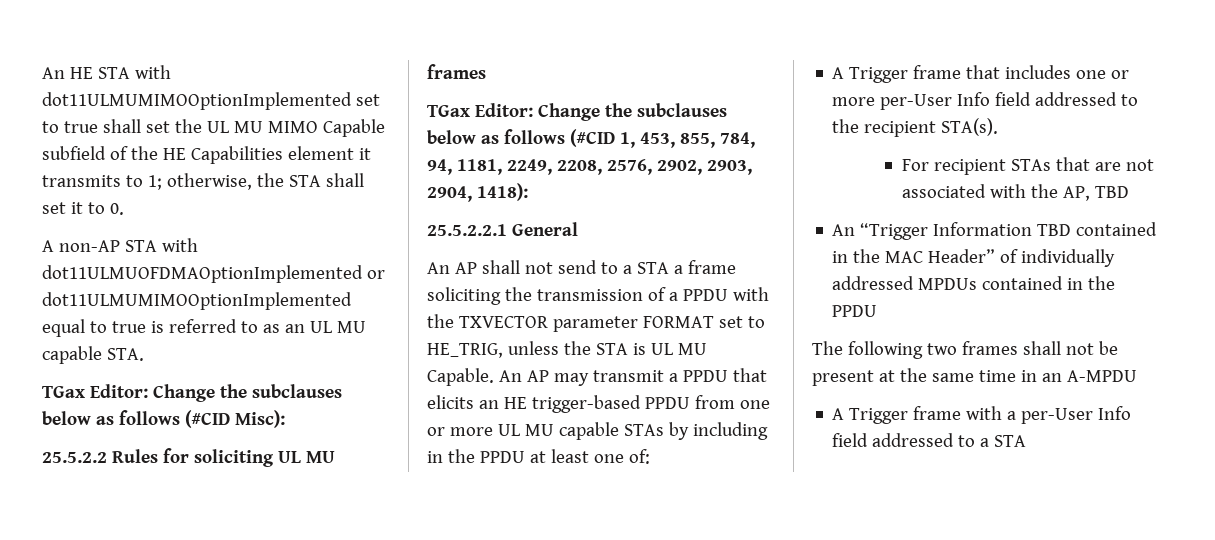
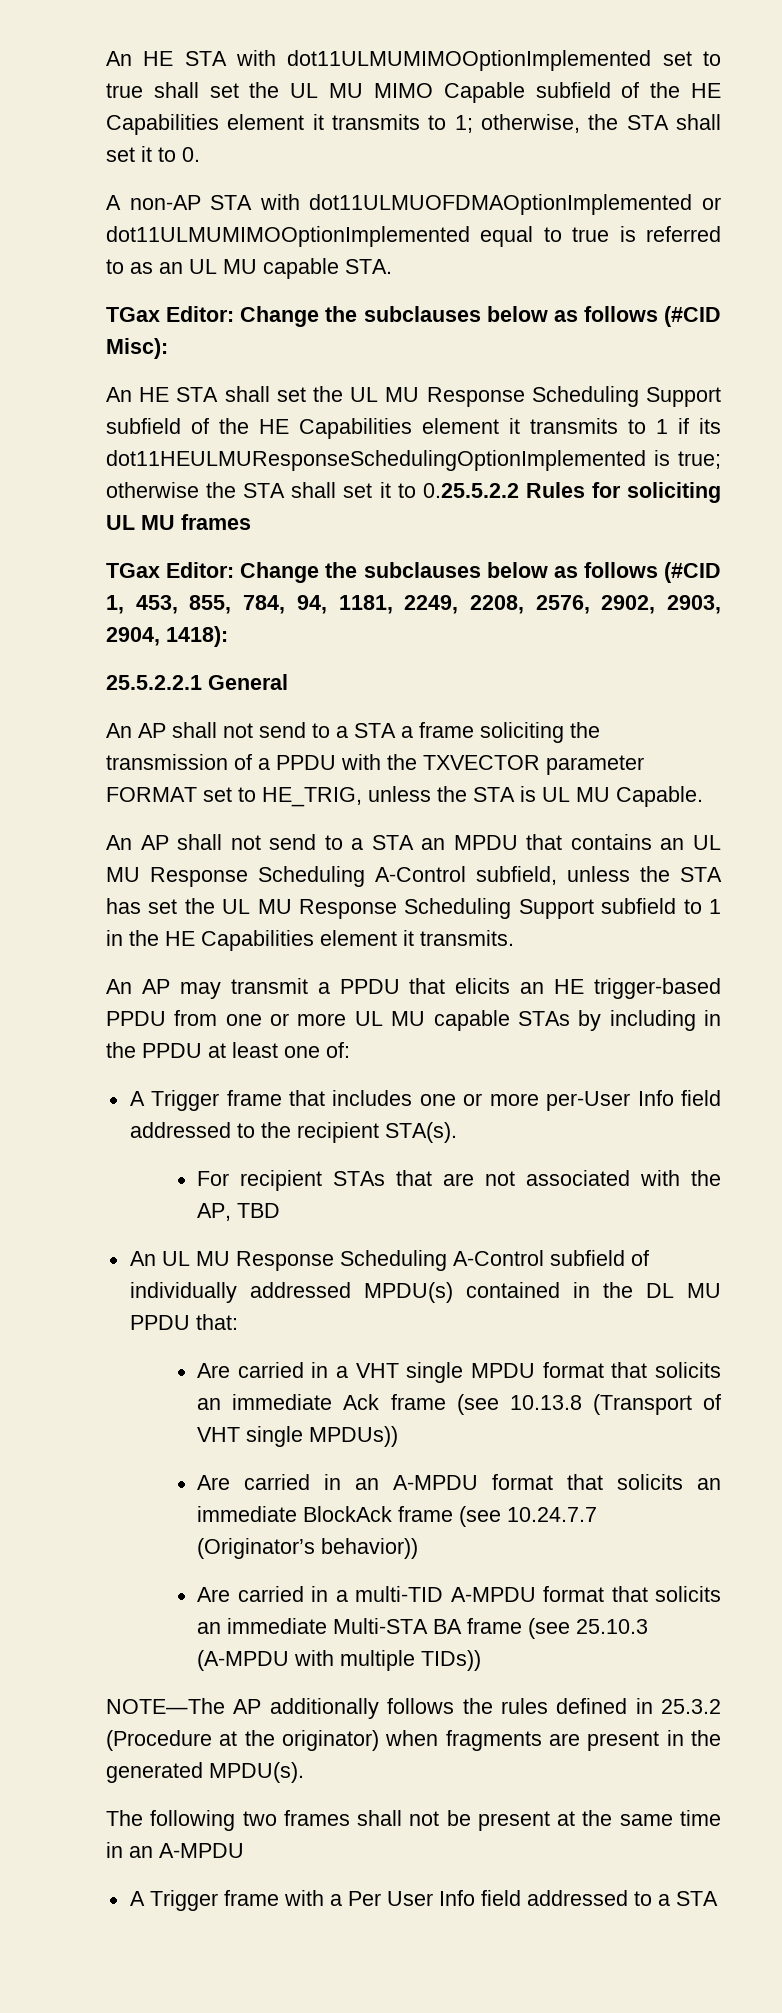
- 25.5.2.2 Rules for soliciting UL MU frames
+ An HE STA shall set the UL MU Response Scheduling Support subfield of the HE Capabilities element it transmits to 1 if its dot11HEULMUResponseSchedulingOptionImplemented is true; otherwise the STA shall set it to 0.25.5.2.2 Rules for soliciting UL MU frames
- An AP shall not send to a STA a frame soliciting the transmission of a PPDU with the TXVECTOR parameter FORMAT set to HE_TRIG, unless the STA is UL MU Capable. An AP may transmit a PPDU that elicits an HE trigger-based PPDU from one or more UL MU capable STAs by including in the PPDU at least one of:
+ An AP shall not send to a STA a frame soliciting the transmission of a PPDU with the TXVECTOR parameter FORMAT set to HE_TRIG, unless the STA is UL MU Capable.
+ An AP shall not send to a STA an MPDU that contains an UL MU Response Scheduling A-Control subfield, unless the STA has set the UL MU Response Scheduling Support subfield to 1 in the HE Capabilities element it transmits.
+ An AP may transmit a PPDU that elicits an HE trigger-based PPDU from one or more UL MU capable STAs by including in the PPDU at least one of:
- An “Trigger Information TBD contained in the MAC Header” of individually addressed MPDUs contained in the PPDU
+ An UL MU Response Scheduling A-Control subfield of individually addressed MPDU(s) contained in the DL MU PPDU that:
+ Are carried in a VHT single MPDU format that solicits an immediate Ack frame (see 10.13.8 (Transport of VHT single MPDUs))
+ Are carried in an A-MPDU format that solicits an immediate BlockAck frame (see 10.24.7.7 (Originator’s behavior))
+ Are carried in a multi-TID A-MPDU format that solicits an immediate Multi-STA BA frame (see 25.10.3 (A-MPDU with multiple TIDs))
+ NOTE—The AP additionally follows the rules defined in 25.3.2 (Procedure at the originator) when fragments are present in the generated MPDU(s).
- A Trigger frame with a per-User Info field addressed to a STA
+ A Trigger frame with a Per User Info field addressed to a STA

